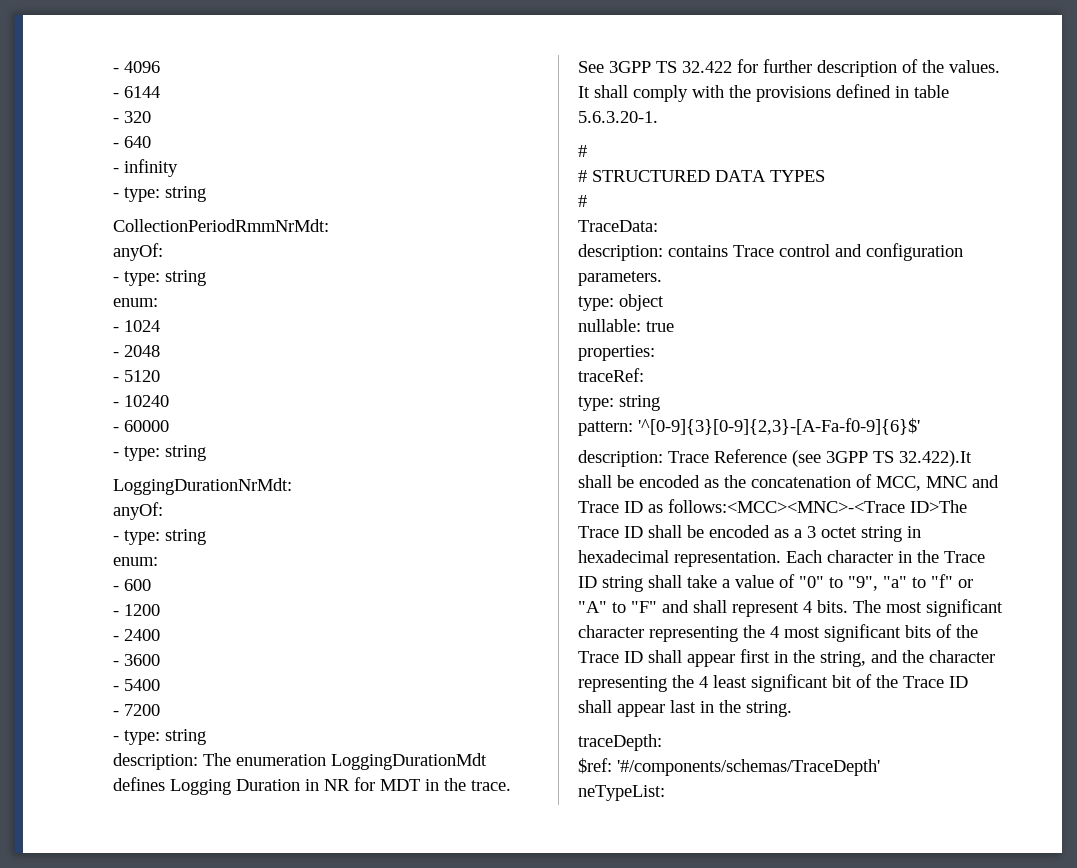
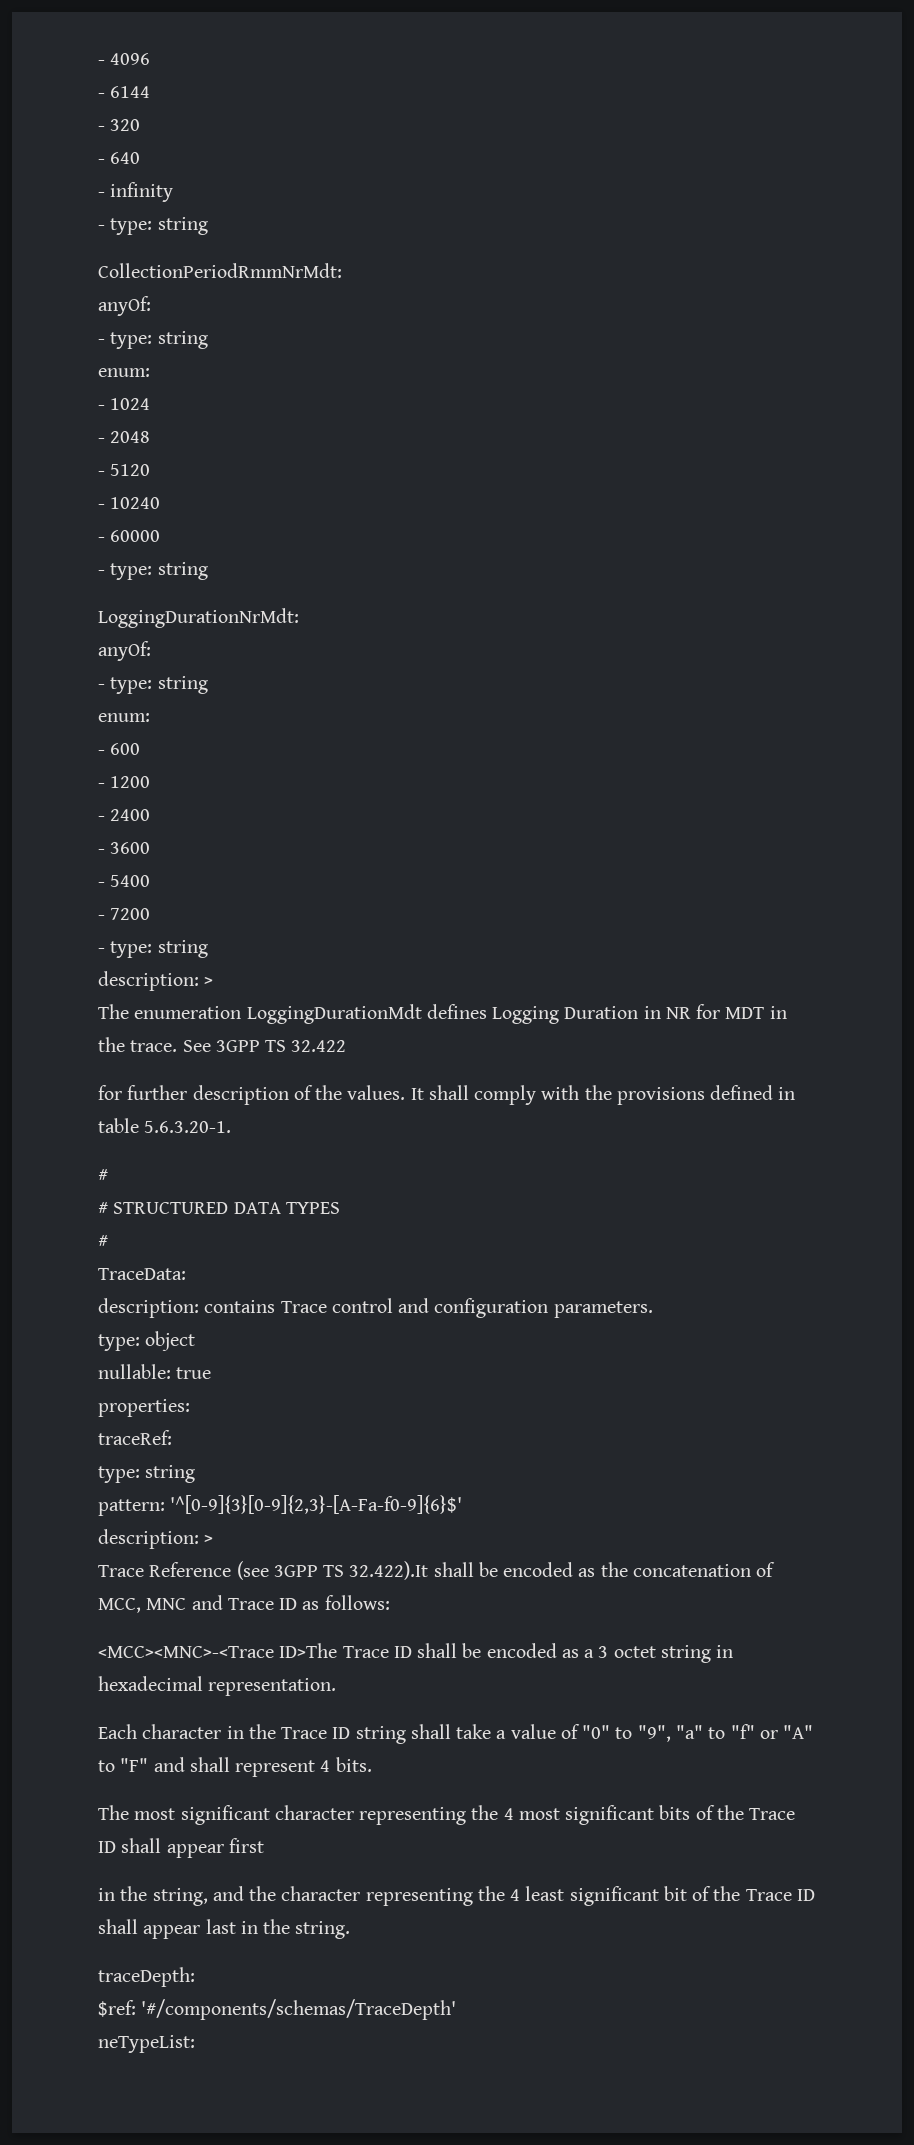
  - 7200
  - type: string
- description: The enumeration LoggingDurationMdt defines Logging Duration in NR for MDT in the trace.
+ description: >
+ The enumeration LoggingDurationMdt defines Logging Duration in NR for MDT in the trace.
- See 3GPP TS 32.422 for further description of the values.
+ See 3GPP TS 32.422
+ for further description of the values.
  '^[0-9]{3}[0-9]{2,3}-[A-Fa-f0-9]{6}$'
- description: Trace Reference (see 3GPP TS 32.422).It shall be encoded as the concatenation of MCC, MNC and Trace ID as follows:<MCC><MNC>-<Trace ID>The Trace ID shall be encoded as a 3 octet string in hexadecimal representation. Each character in the Trace ID string shall take a value of "0" to "9", "a" to "f" or "A" to "F" and shall represent 4 bits. The most significant character representing the 4 most significant bits of the Trace ID shall appear first in the string, and the character representing the 4 least significant bit of the Trace ID shall appear last in the string.
+ description: >
+ Trace Reference (see 3GPP TS 32.422).It shall be encoded as the concatenation of MCC, MNC and Trace ID as follows:
+ <MCC><MNC>-<Trace ID>The Trace ID shall be encoded as a 3 octet string in hexadecimal representation.
+ Each character in the Trace ID string shall take a value of "0" to "9", "a" to "f" or "A" to "F" and shall represent 4 bits.
+ The most significant character representing the 4 most significant bits of the Trace ID shall appear first
+ in the string, and the character representing the 4 least significant bit of the Trace ID shall appear last in the string.

